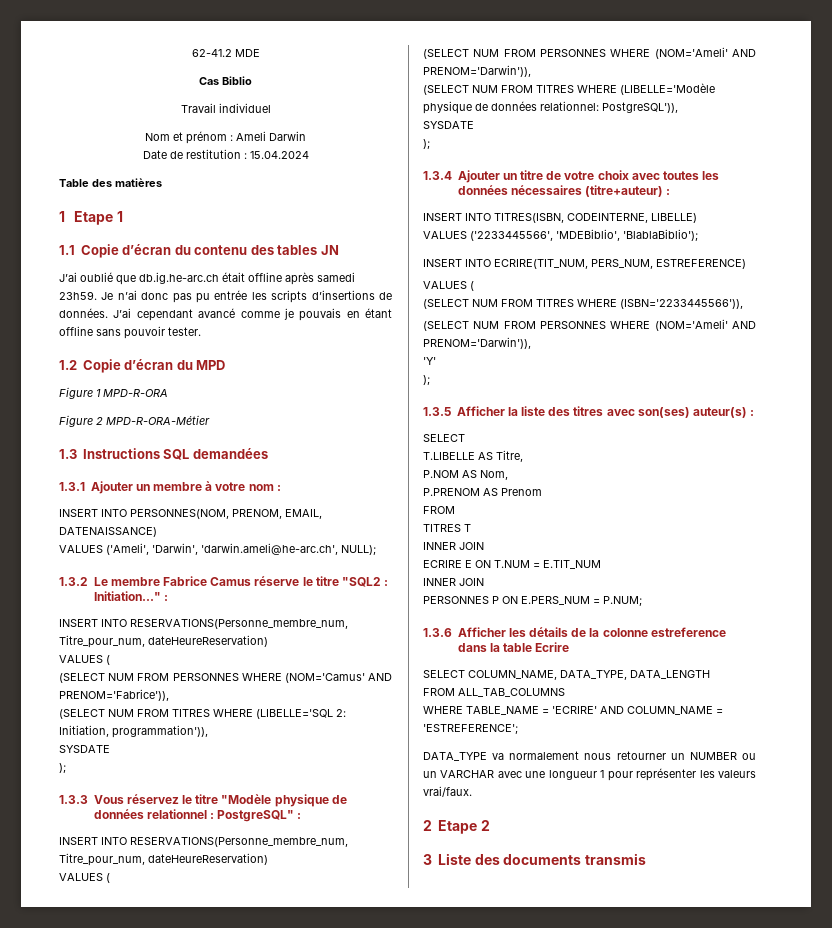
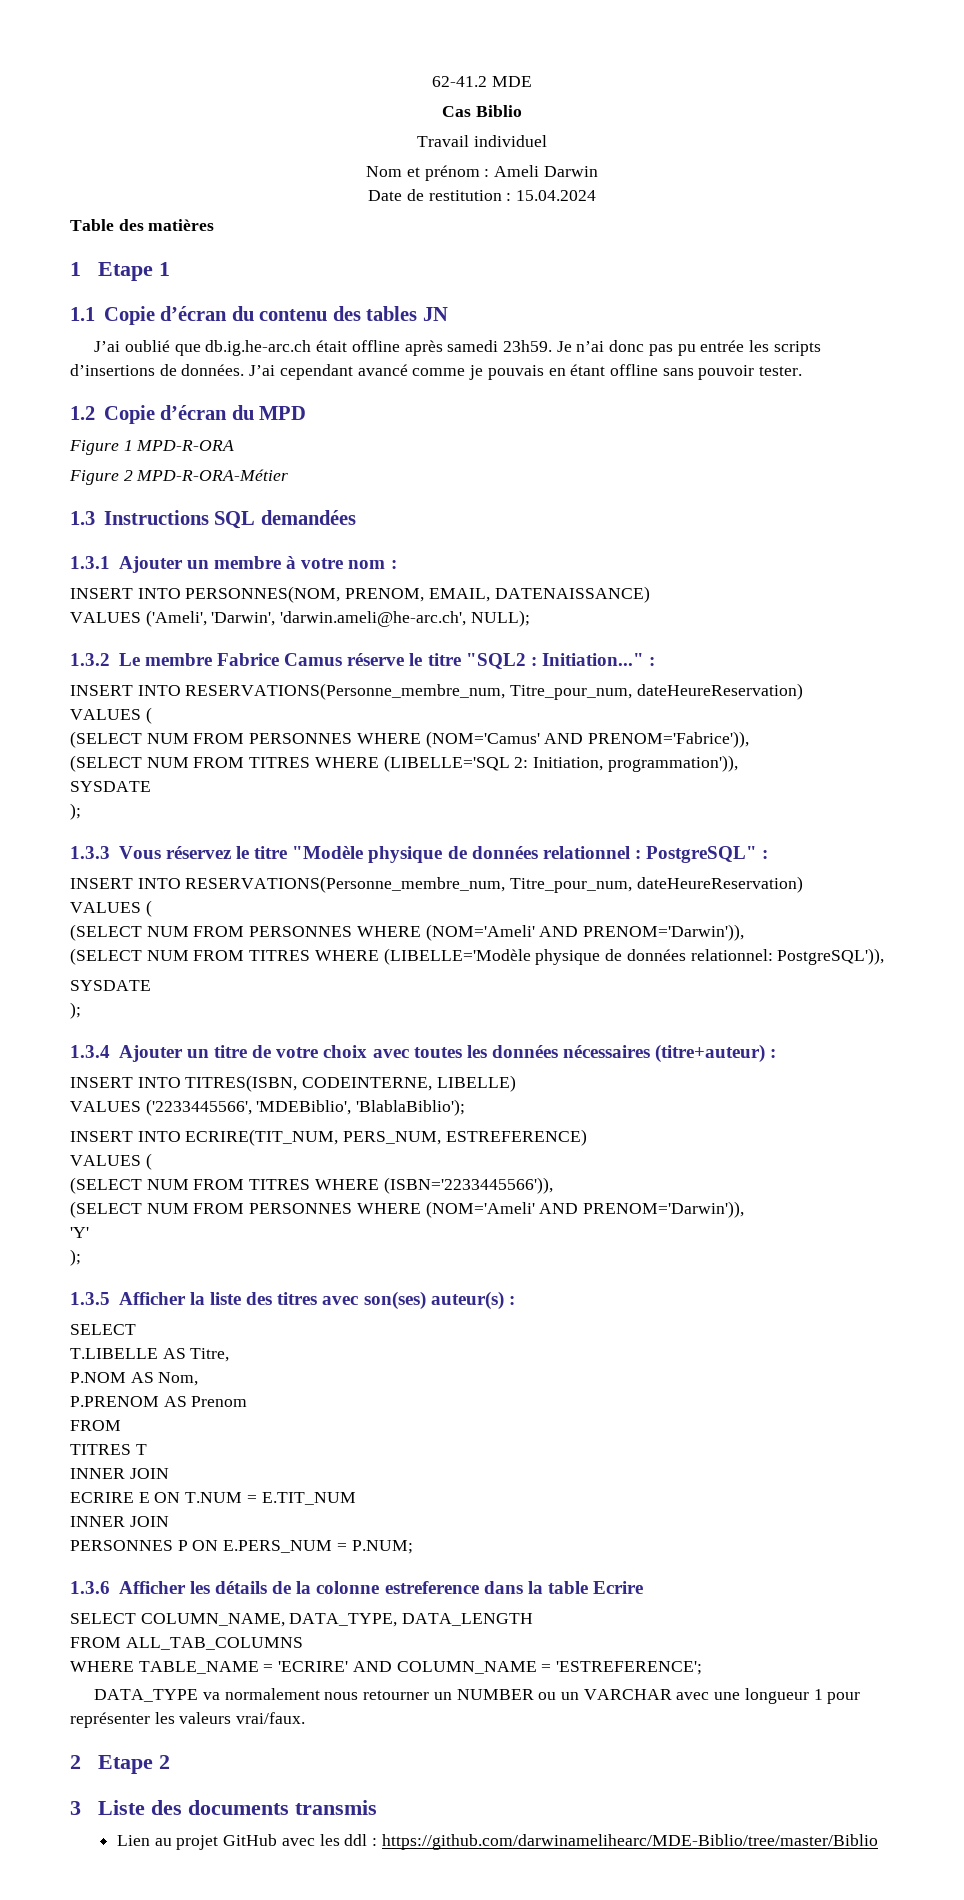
+ Lien au projet GitHub avec les ddl : https://github.com/darwinamelihearc/MDE-Biblio/tree/master/Biblio

